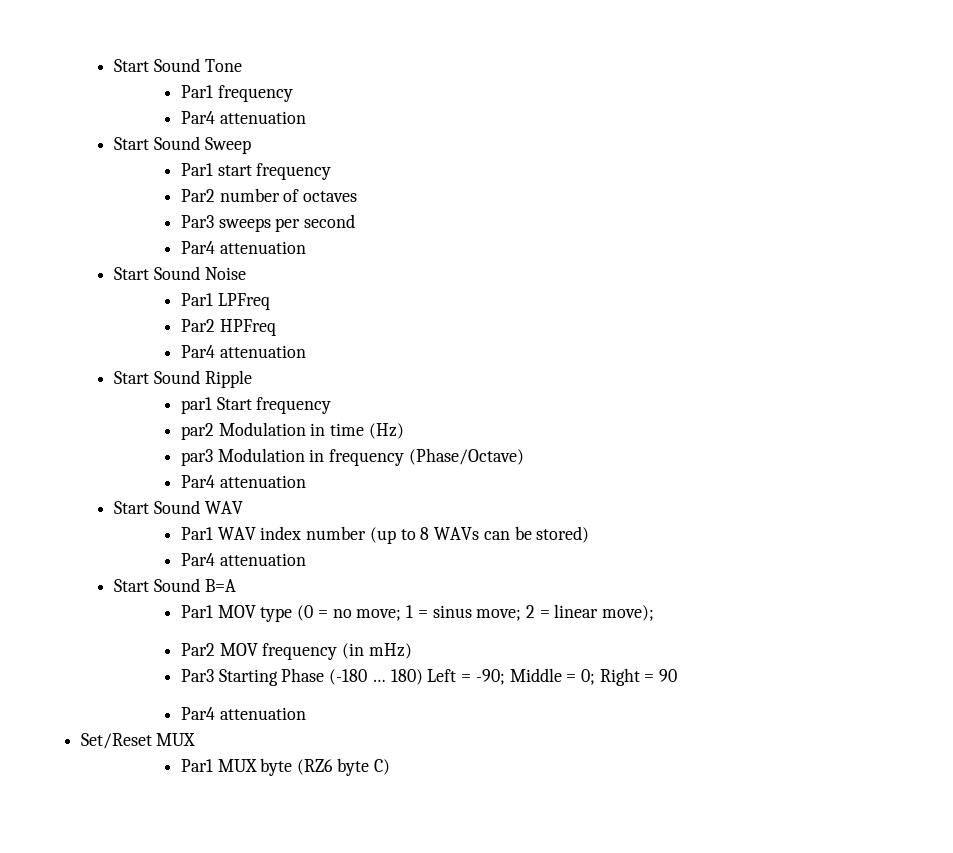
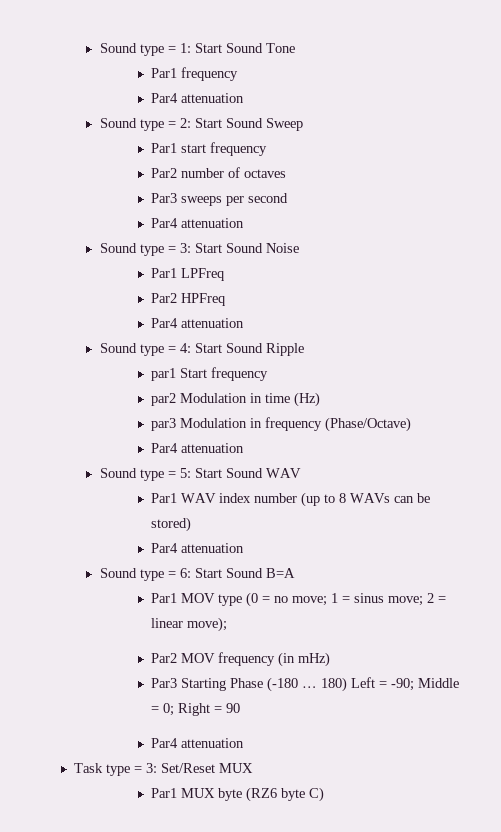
- Start Sound Tone
+ Sound type = 1: Start Sound Tone
- Start Sound Sweep
+ Sound type = 2: Start Sound Sweep
- Start Sound Noise
+ Sound type = 3: Start Sound Noise
- Start Sound Ripple
+ Sound type = 4: Start Sound Ripple
- Start Sound WAV
+ Sound type = 5: Start Sound WAV
- Start Sound B=A
+ Sound type = 6: Start Sound B=A
- Set/Reset MUX
+ Task type = 3: Set/Reset MUX

